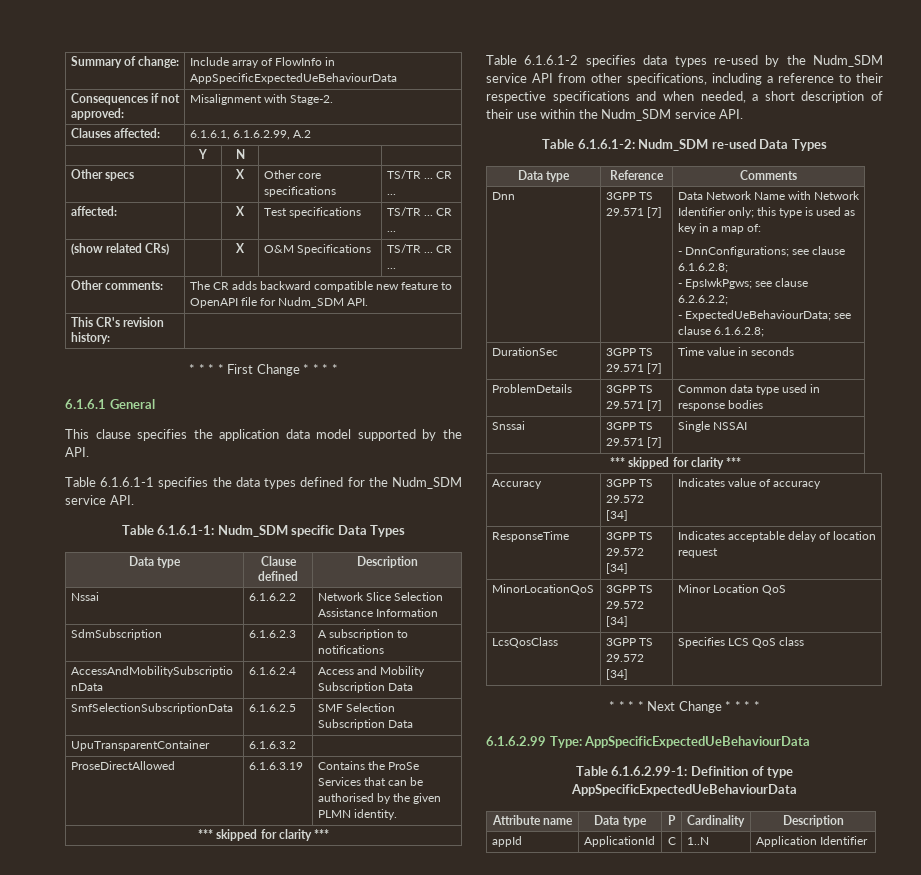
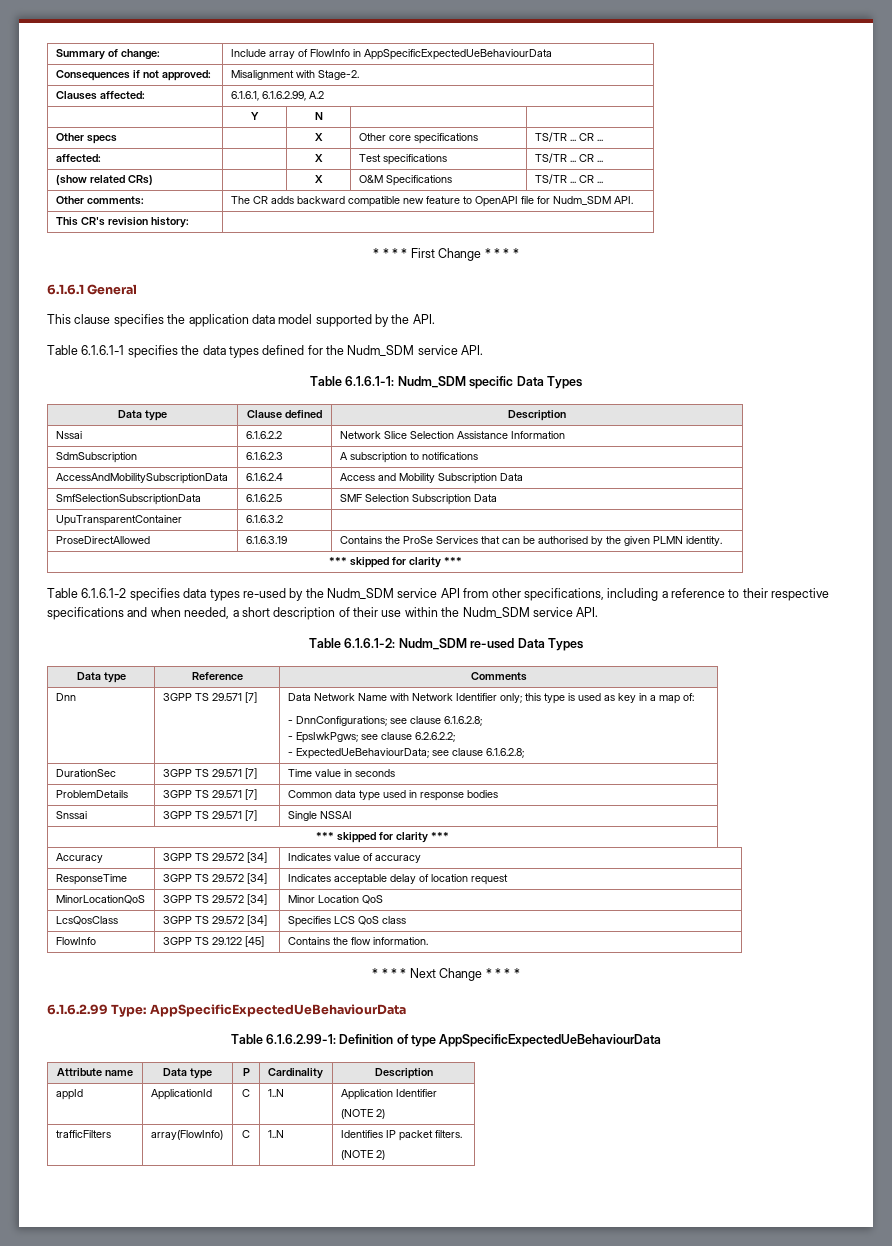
+ FlowInfo | 3GPP TS 29.122 [45] | Contains the flow information.
  appId | ApplicationId | C | 1..N | Application Identifier
+ (NOTE 2)
+ trafficFilters | array(FlowInfo) | C | 1..N | Identifies IP packet filters.
+ (NOTE 2)

